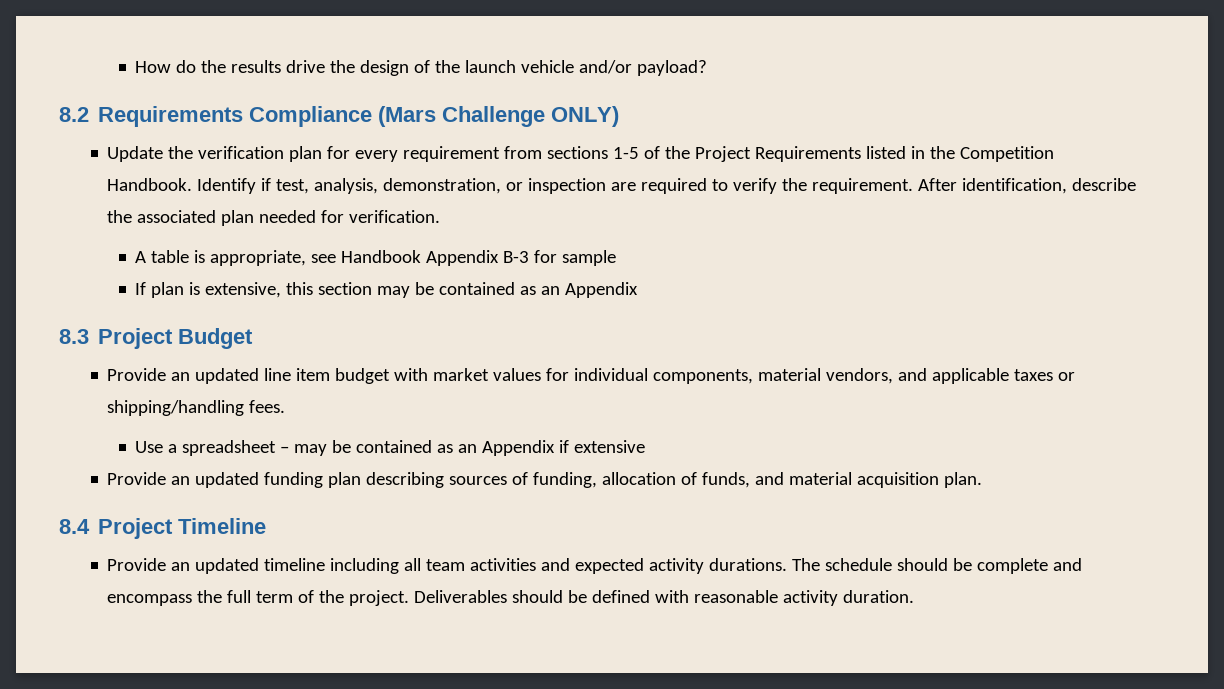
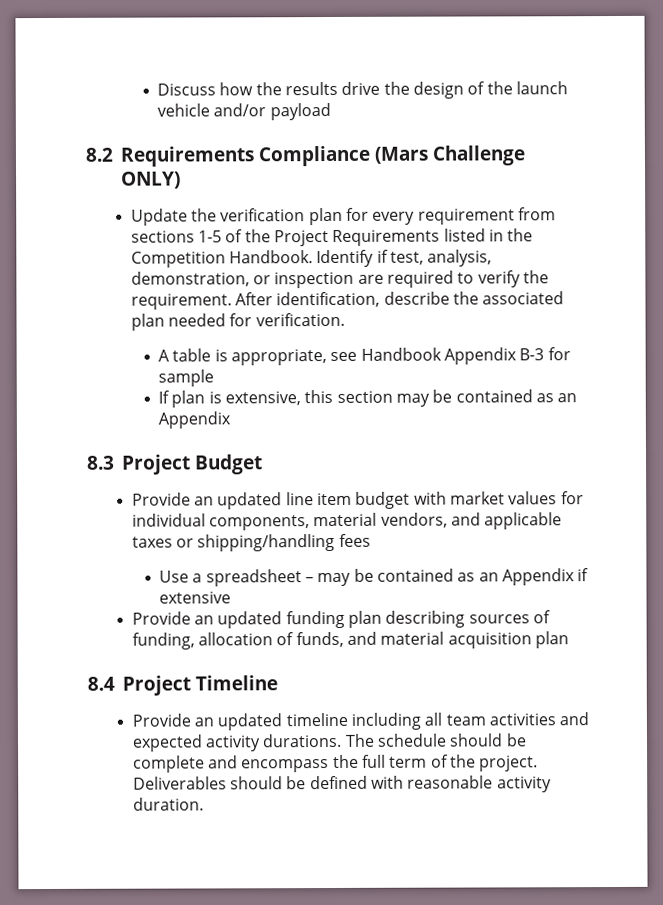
- How do the results drive the design of the launch vehicle and/or payload?
+ Discuss how the results drive the design of the launch vehicle and/or payload
- Provide an updated line item budget with market values for individual components, material vendors, and applicable taxes or shipping/handling fees.
+ Provide an updated line item budget with market values for individual components, material vendors, and applicable taxes or shipping/handling fees
- Provide an updated funding plan describing sources of funding, allocation of funds, and material acquisition plan.
+ Provide an updated funding plan describing sources of funding, allocation of funds, and material acquisition plan

